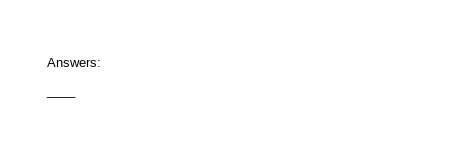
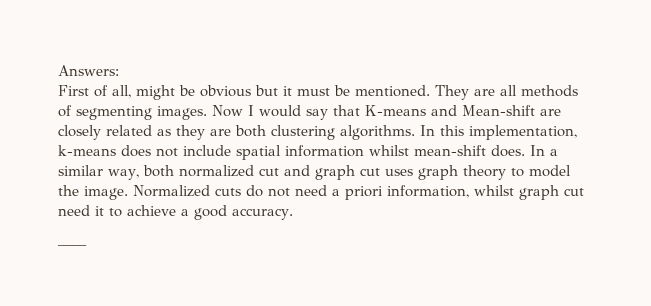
+ First of all, might be obvious but it must be mentioned. They are all methods of segmenting images. Now I would say that K-means and Mean-shift are closely related as they are both clustering algorithms. In this implementation, k-means does not include spatial information whilst mean-shift does. In a similar way, both normalized cut and graph cut uses graph theory to model the image. Normalized cuts do not need a priori information, whilst graph cut need it to achieve a good accuracy.

